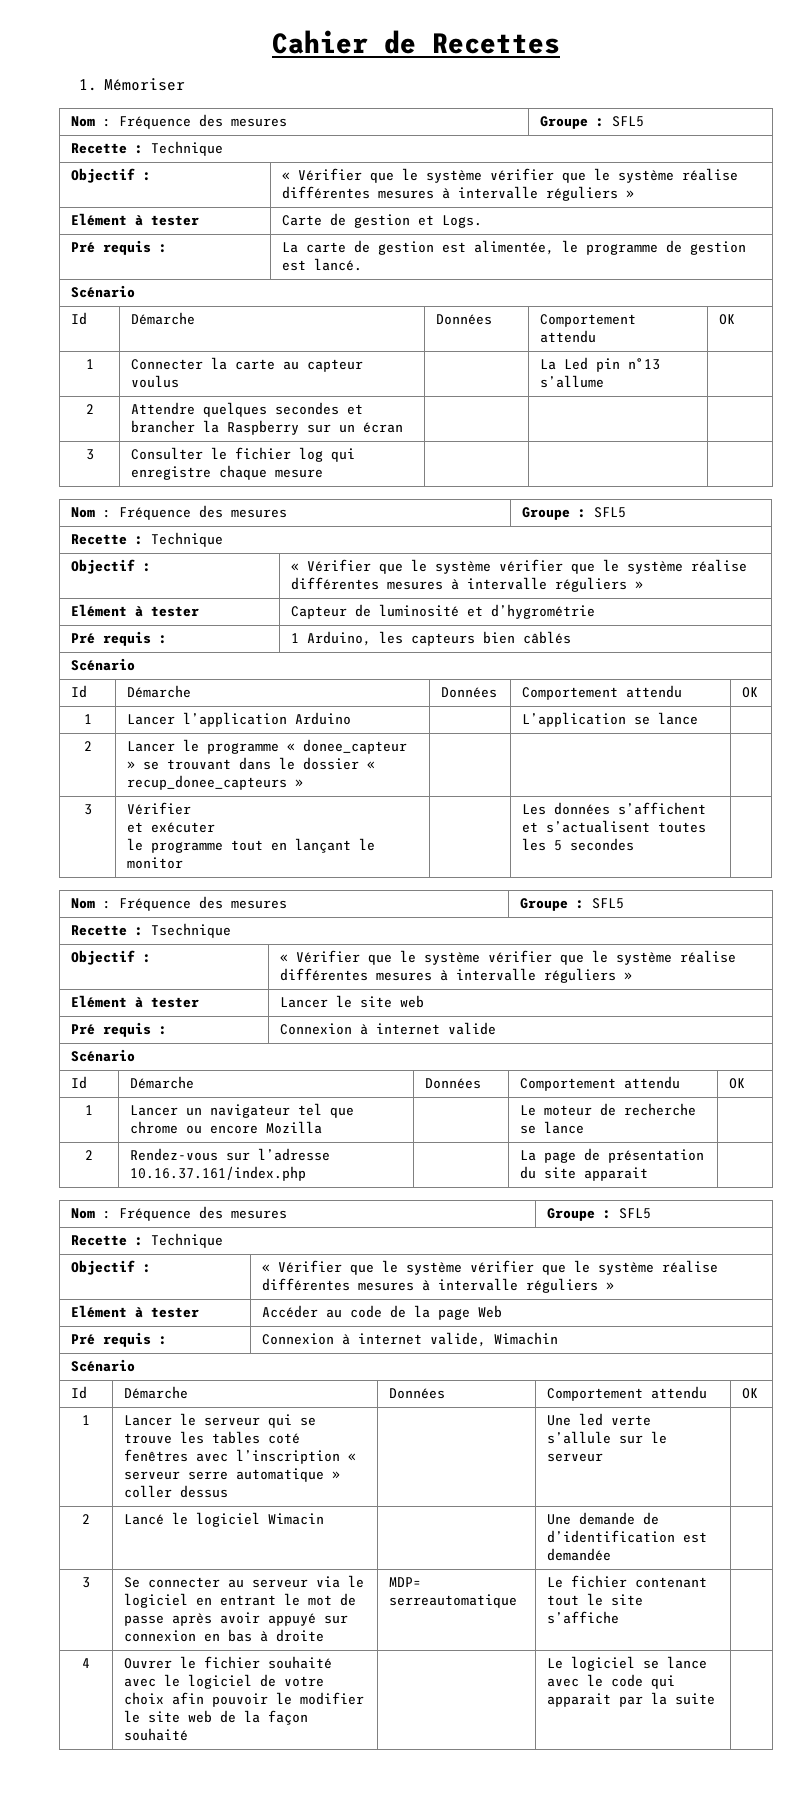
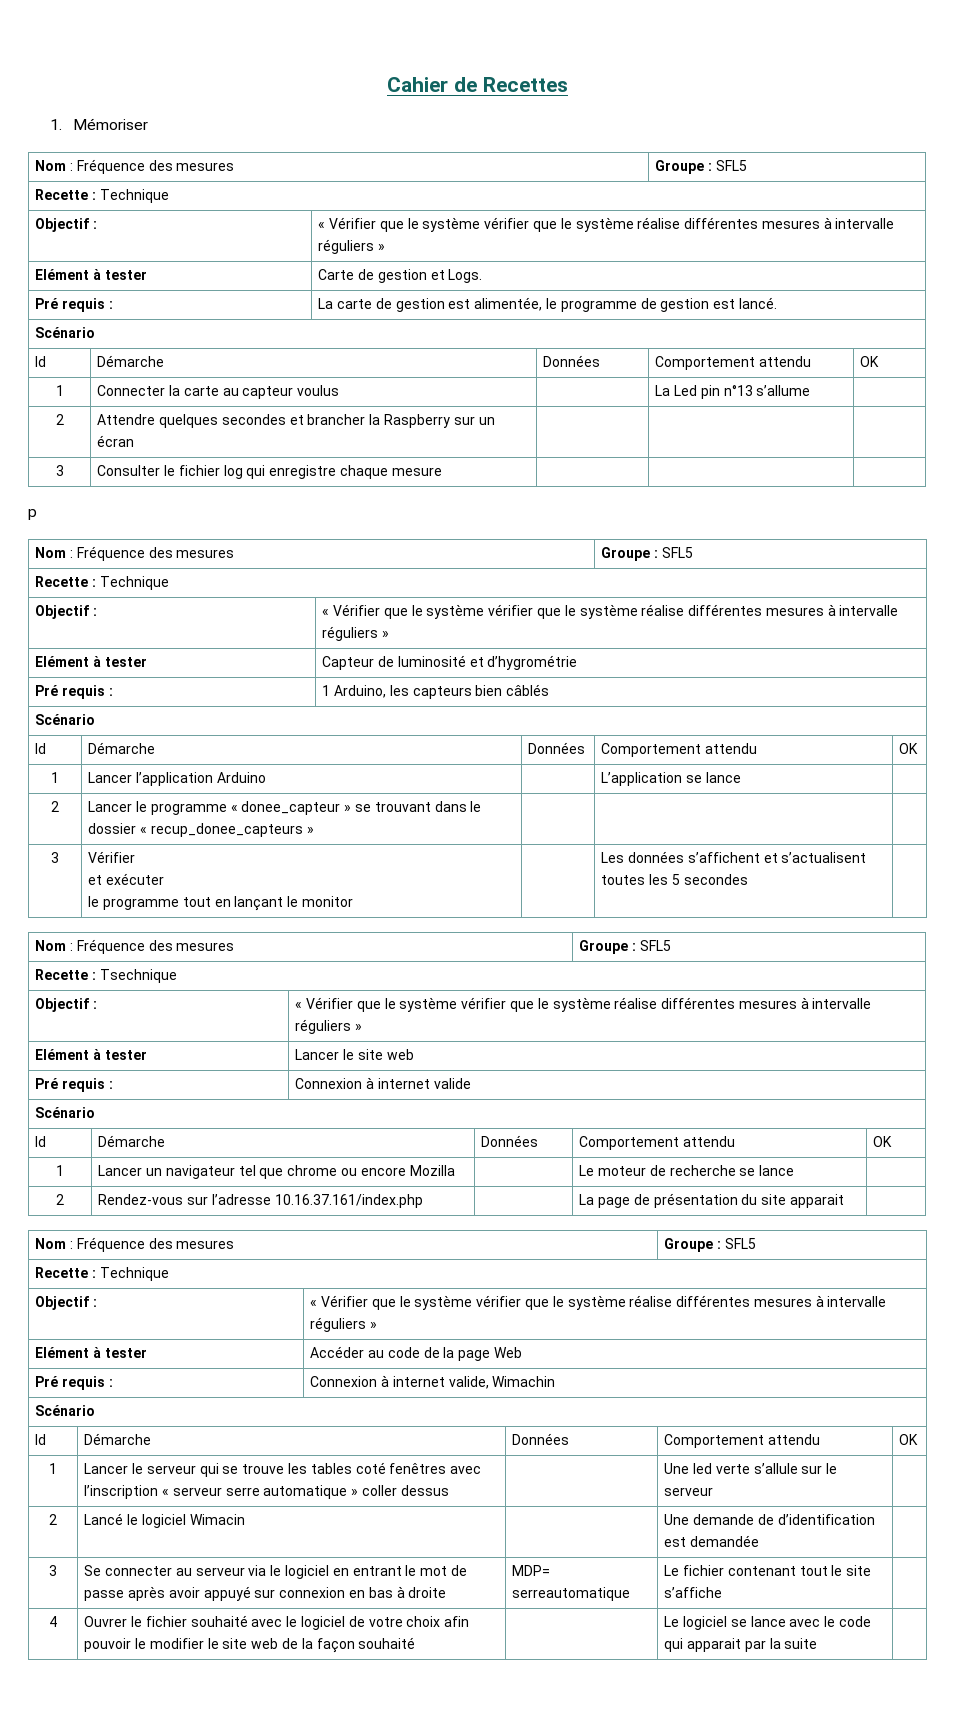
+ p

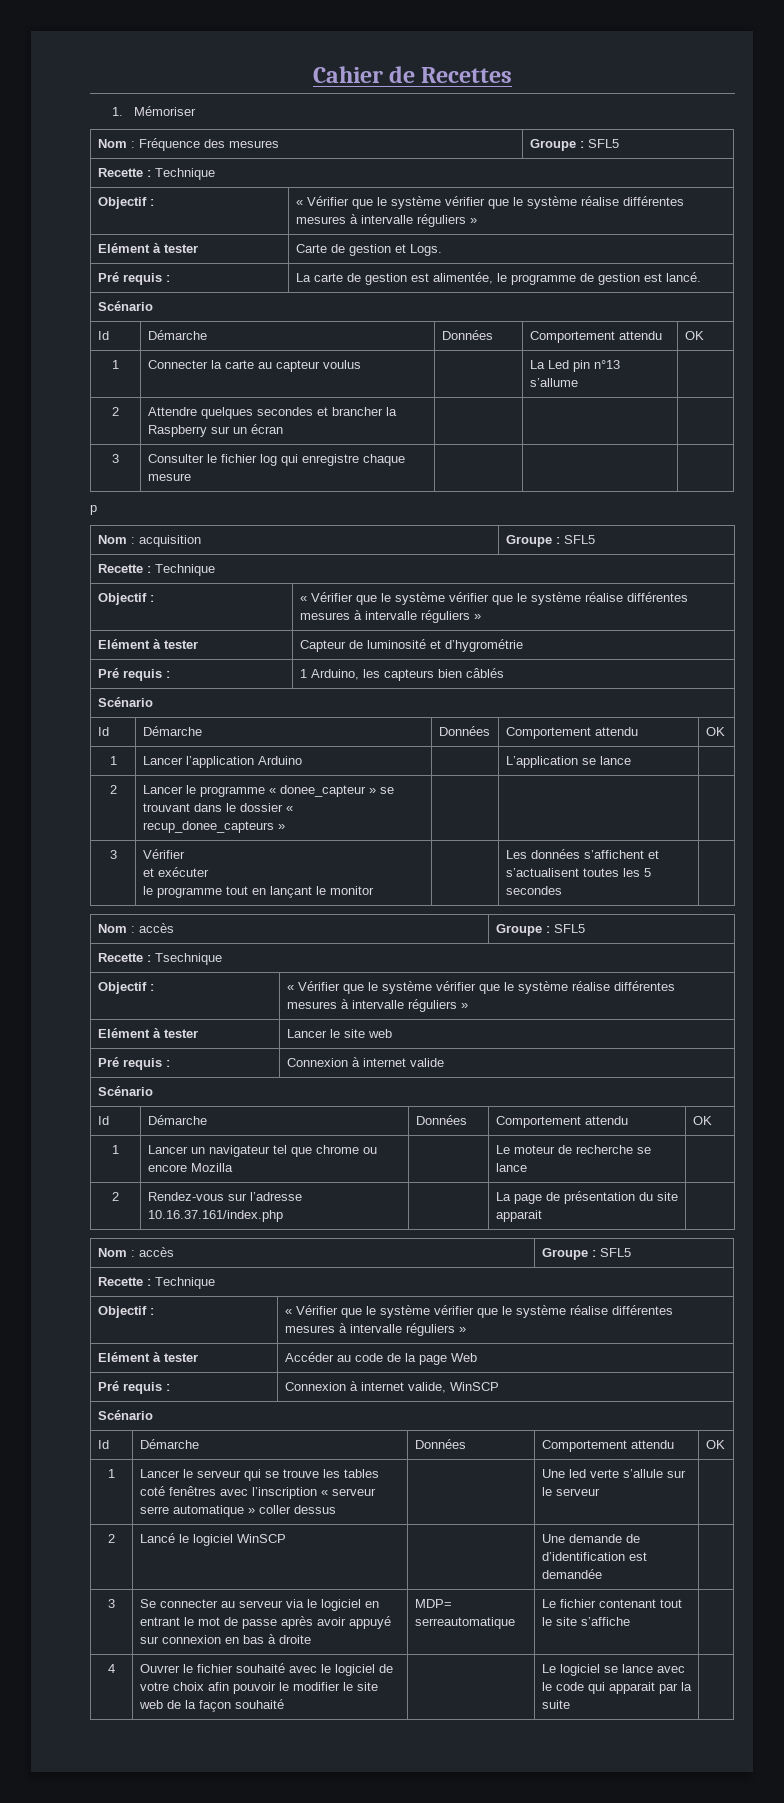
  p
- Nom : Fréquence des mesures | Groupe : SFL5
+ Nom : acquisition | Groupe : SFL5
  3 | Vérifier
  et exécuter
  le programme tout en lançant le monitor | | Les données s’affichent et s’actualisent toutes les 5 secondes |
- Nom : Fréquence des mesures | Groupe : SFL5
+ Nom : accès | Groupe : SFL5
  2 | Rendez-vous sur l’adresse 10.16.37.161/index.php | | La page de présentation du site apparait |
- Nom : Fréquence des mesures | Groupe : SFL5
+ Nom : accès | Groupe : SFL5
- Pré requis : | Connexion à internet valide, Wimachin
+ Pré requis : | Connexion à internet valide, WinSCP
- 2 | Lancé le logiciel Wimacin | | Une demande de d’identification est demandée |
+ 2 | Lancé le logiciel WinSCP | | Une demande de d’identification est demandée |

